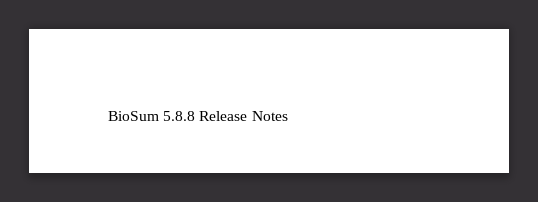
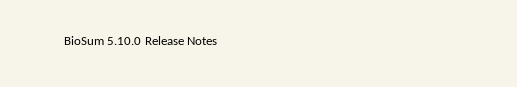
- BioSum 5.8.8 Release Notes
+ BioSum 5.10.0 Release Notes

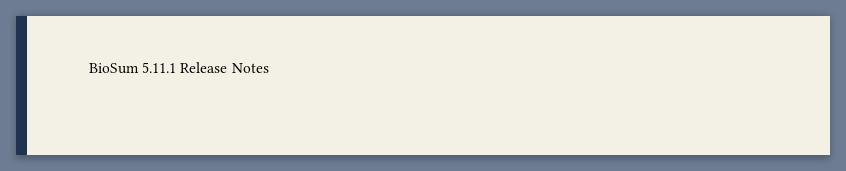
- BioSum 5.10.0 Release Notes
+ BioSum 5.11.1 Release Notes

